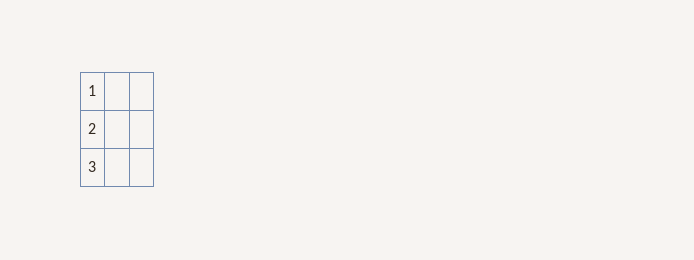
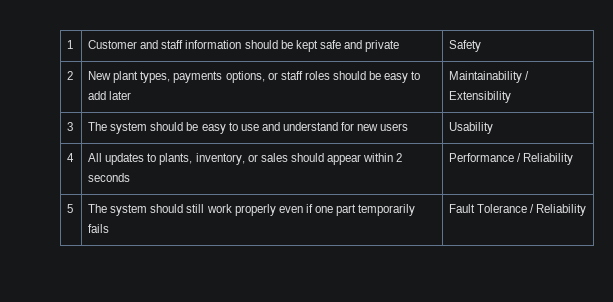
- 1 | |
- 2 | |
- 3 | |
+ 1 | Customer and staff information should be kept safe and private | Safety
+ 2 | New plant types, payments options, or staff roles should be easy to add later | Maintainability / Extensibility
+ 3 | The system should be easy to use and understand for new users | Usability
+ 4 | All updates to plants, inventory, or sales should appear within 2 seconds | Performance / Reliability
+ 5 | The system should still work properly even if one part temporarily fails | Fault Tolerance / Reliability

